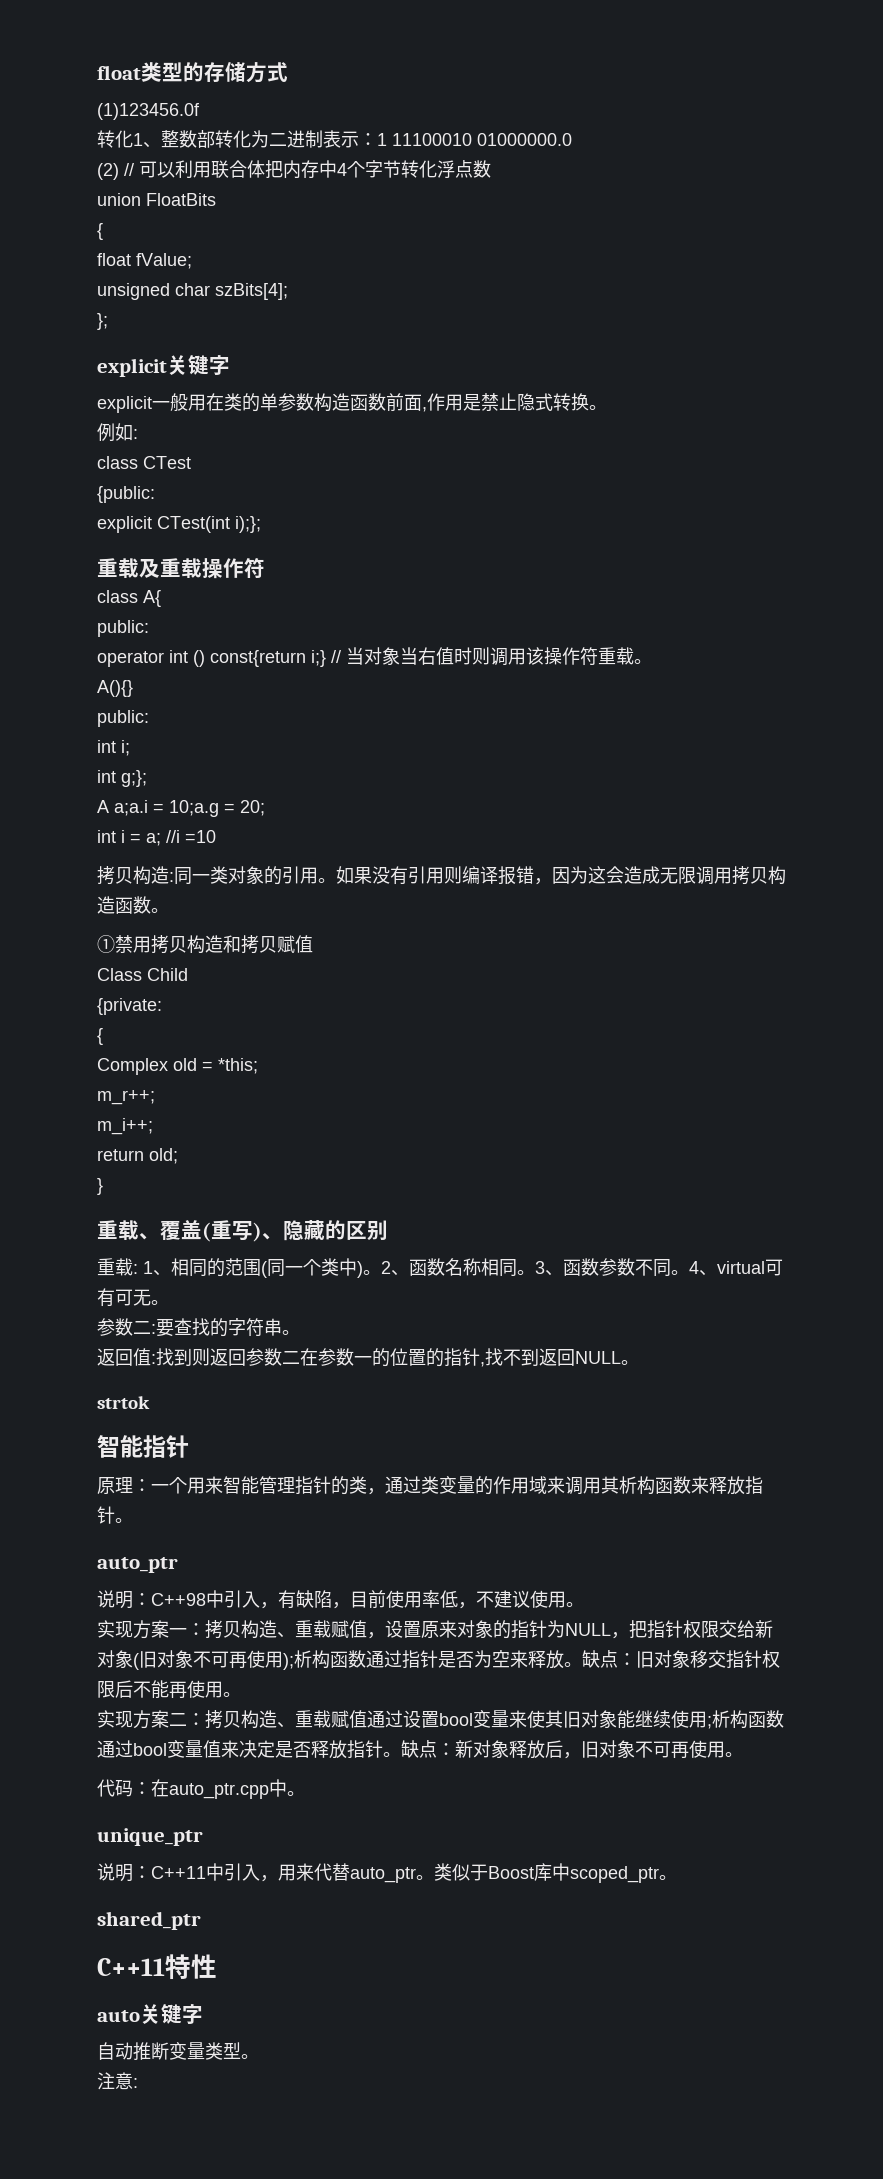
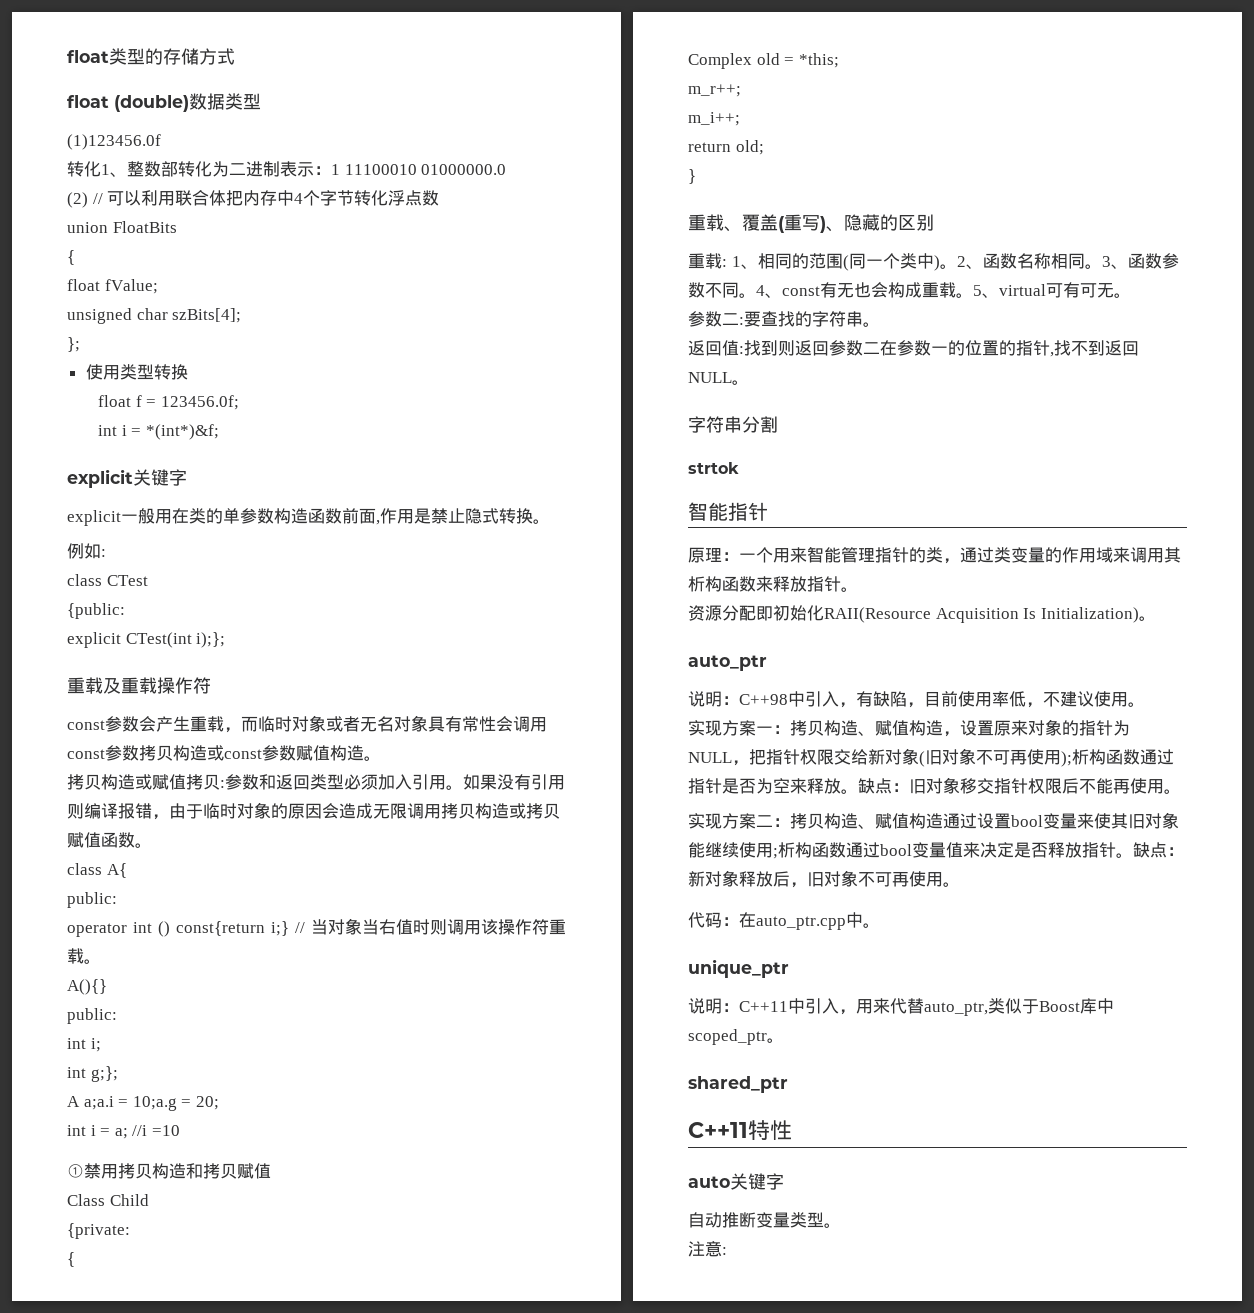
+ float (double)数据类型
+ 使用类型转换
+ float f = 123456.0f;
+ int i = *(int*)&f;
+ const参数会产生重载，而临时对象或者无名对象具有常性会调用const参数拷贝构造或const参数赋值构造。
+ 拷贝构造或赋值拷贝:参数和返回类型必须加入引用。如果没有引用则编译报错，由于临时对象的原因会造成无限调用拷贝构造或拷贝赋值函数。
- 拷贝构造:同一类对象的引用。如果没有引用则编译报错，因为这会造成无限调用拷贝构造函数。
- 4、virtual可有可无。
+ 4、const有无也会构成重载。5、virtual可有可无。
+ 字符串分割
+ 资源分配即初始化RAII(Resource Acquisition Is Initialization)。
- 实现方案一：拷贝构造、重载赋值，设置原来对象的指针为NULL，把指针权限交给新对象(旧对象不可再使用);析构函数通过指针是否为空来释放。
+ 实现方案一：拷贝构造、赋值构造，设置原来对象的指针为NULL，把指针权限交给新对象(旧对象不可再使用);析构函数通过指针是否为空来释放。
- 实现方案二：拷贝构造、重载赋值通过设置bool变量来使其旧对象能继续使用;析构函数通过bool变量值来决定是否释放指针。
+ 实现方案二：拷贝构造、赋值构造通过设置bool变量来使其旧对象能继续使用;析构函数通过bool变量值来决定是否释放指针。
- 说明：C++11中引入，用来代替auto_ptr。类似于Boost库中scoped_ptr。
+ 说明：C++11中引入，用来代替auto_ptr,类似于Boost库中scoped_ptr。

